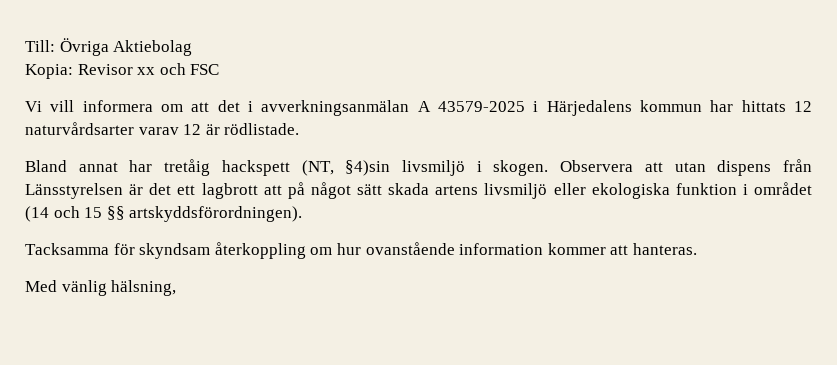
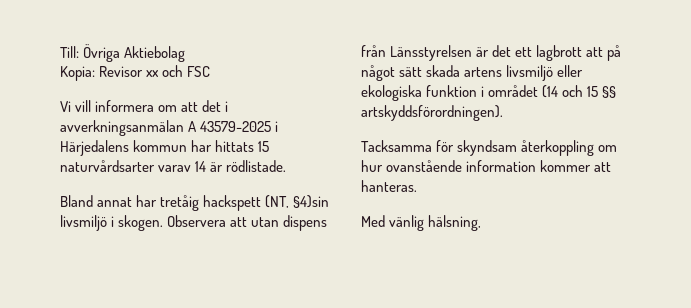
- Vi vill informera om att det i avverkningsanmälan A 43579-2025 i Härjedalens kommun har hittats 12 naturvårdsarter varav 12 är rödlistade.
+ Vi vill informera om att det i avverkningsanmälan A 43579-2025 i Härjedalens kommun har hittats 15 naturvårdsarter varav 14 är rödlistade.

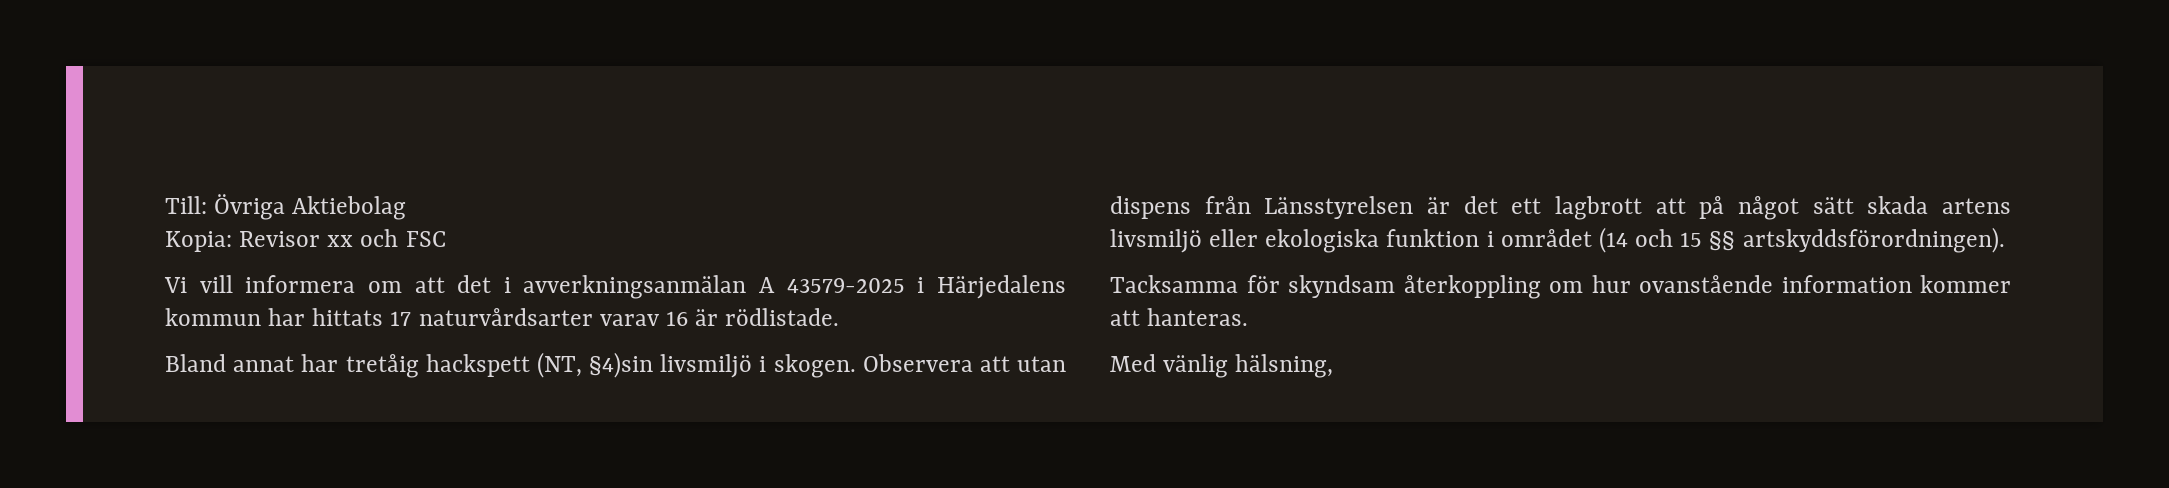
- Vi vill informera om att det i avverkningsanmälan A 43579-2025 i Härjedalens kommun har hittats 15 naturvårdsarter varav 14 är rödlistade.
+ Vi vill informera om att det i avverkningsanmälan A 43579-2025 i Härjedalens kommun har hittats 17 naturvårdsarter varav 16 är rödlistade.

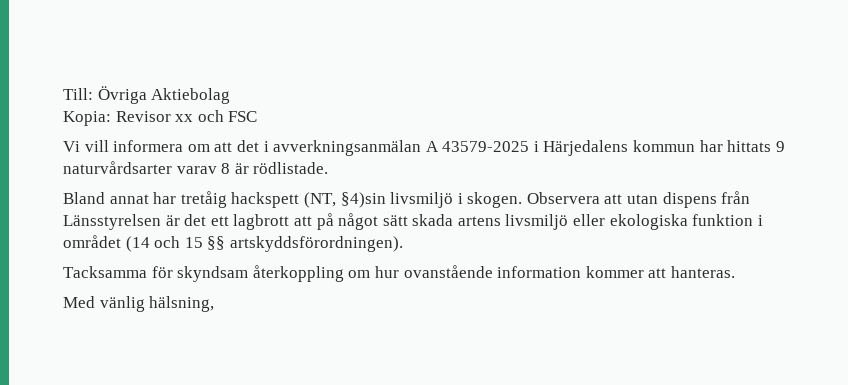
- Vi vill informera om att det i avverkningsanmälan A 43579-2025 i Härjedalens kommun har hittats 17 naturvårdsarter varav 16 är rödlistade.
+ Vi vill informera om att det i avverkningsanmälan A 43579-2025 i Härjedalens kommun har hittats 9 naturvårdsarter varav 8 är rödlistade.

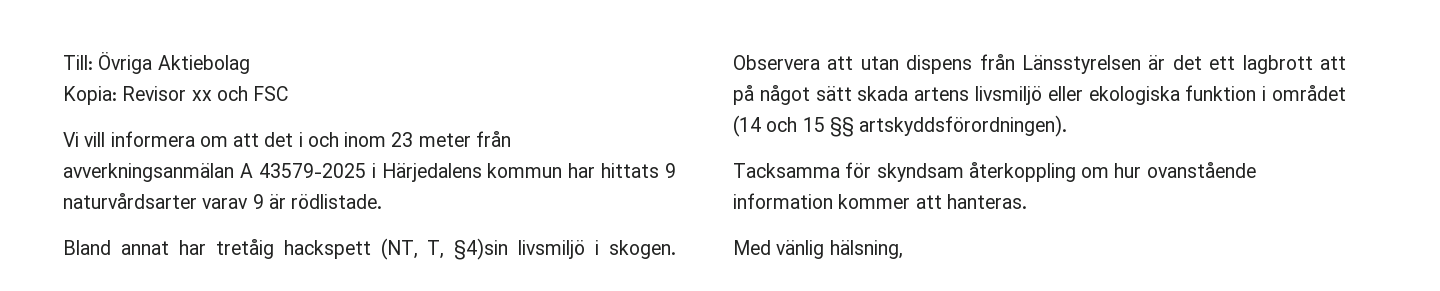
- Vi vill informera om att det i avverkningsanmälan A 43579-2025 i Härjedalens kommun har hittats 9 naturvårdsarter varav 8 är rödlistade.
+ Vi vill informera om att det i och inom 23 meter från avverkningsanmälan A 43579-2025 i Härjedalens kommun har hittats 9 naturvårdsarter varav 9 är rödlistade.
- Bland annat har tretåig hackspett (NT, §4)sin livsmiljö i skogen.
+ Bland annat har tretåig hackspett (NT, T, §4)sin livsmiljö i skogen.

